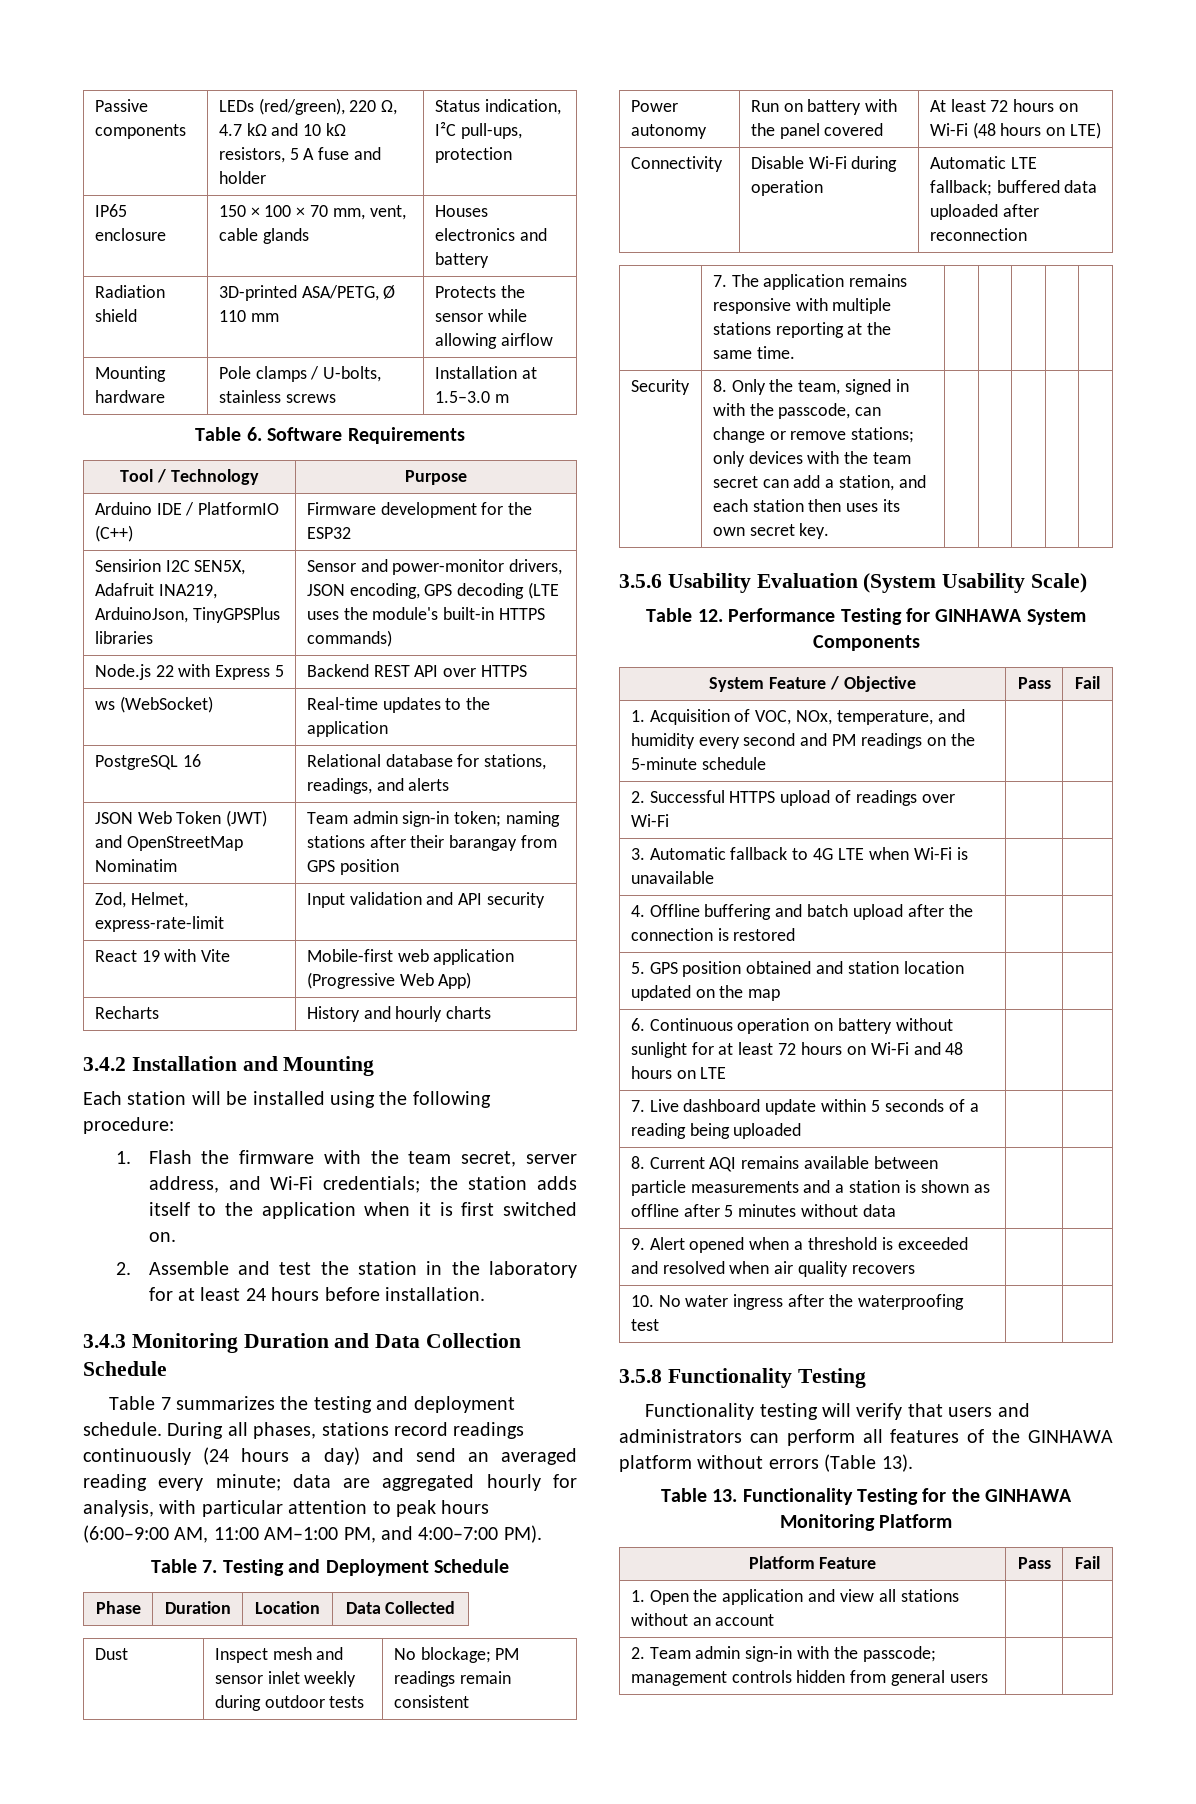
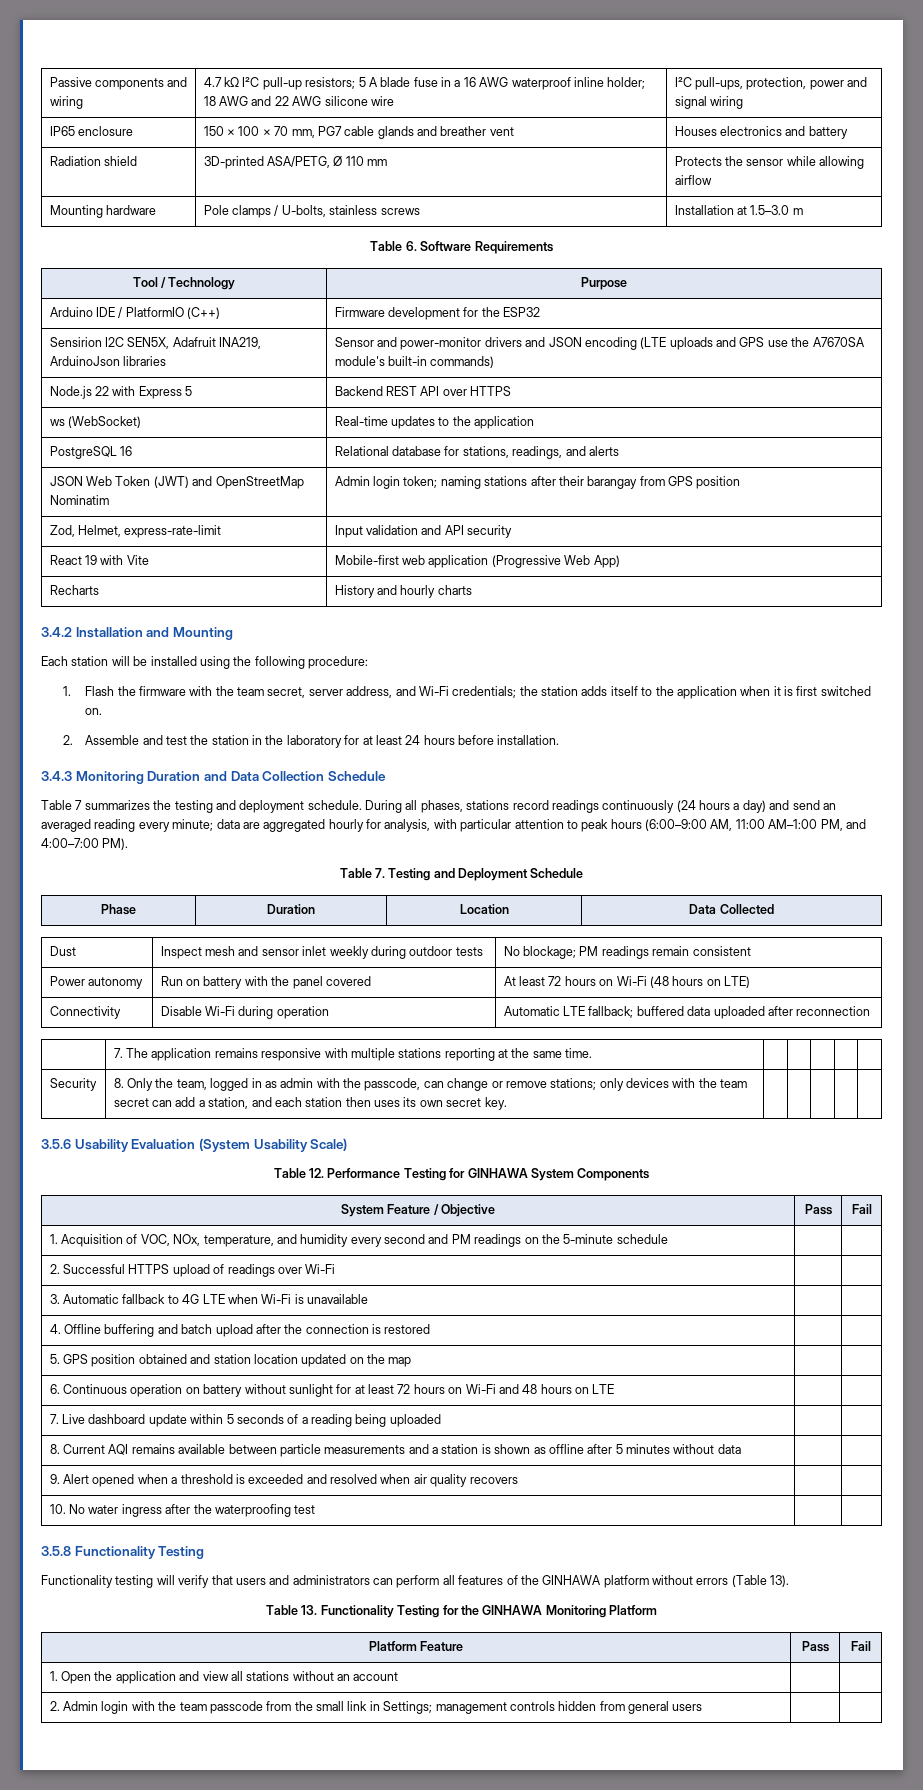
- Passive components | LEDs (red/green), 220 Ω, 4.7 kΩ and 10 kΩ resistors, 5 A fuse and holder | Status indication, I²C pull-ups, protection
+ Passive components and wiring | 4.7 kΩ I²C pull-up resistors; 5 A blade fuse in a 16 AWG waterproof inline holder; 18 AWG and 22 AWG silicone wire | I²C pull-ups, protection, power and signal wiring
- IP65 enclosure | 150 × 100 × 70 mm, vent, cable glands | Houses electronics and battery
+ IP65 enclosure | 150 × 100 × 70 mm, PG7 cable glands and breather vent | Houses electronics and battery
- Sensirion I2C SEN5X, Adafruit INA219, ArduinoJson, TinyGPSPlus libraries | Sensor and power-monitor drivers, JSON encoding, GPS decoding (LTE uses the module's built-in HTTPS commands)
+ Sensirion I2C SEN5X, Adafruit INA219, ArduinoJson libraries | Sensor and power-monitor drivers and JSON encoding (LTE uploads and GPS use the A7670SA module's built-in commands)
- JSON Web Token (JWT) and OpenStreetMap Nominatim | Team admin sign-in token; naming stations after their barangay from GPS position
+ JSON Web Token (JWT) and OpenStreetMap Nominatim | Admin login token; naming stations after their barangay from GPS position
- Security | 8. Only the team, signed in with the passcode, can change or remove stations; only devices with the team secret can add a station, and each station then uses its own secret key. | | | | |
+ Security | 8. Only the team, logged in as admin with the passcode, can change or remove stations; only devices with the team secret can add a station, and each station then uses its own secret key. | | | | |
- 2. Team admin sign-in with the passcode; management controls hidden from general users | |
+ 2. Admin login with the team passcode from the small link in Settings; management controls hidden from general users | |

